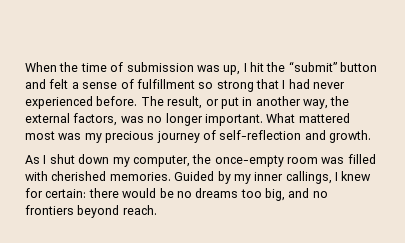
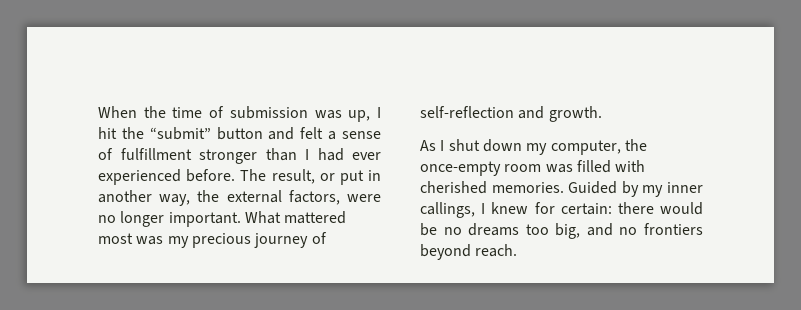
- When the time of submission was up, I hit the “submit” button and felt a sense of fulfillment so strong that I had never experienced before.
+ When the time of submission was up, I hit the “submit” button and felt a sense of fulfillment stronger than I had ever experienced before.
- The result, or put in another way, the external factors, was no longer important.
+ The result, or put in another way, the external factors, were no longer important.

